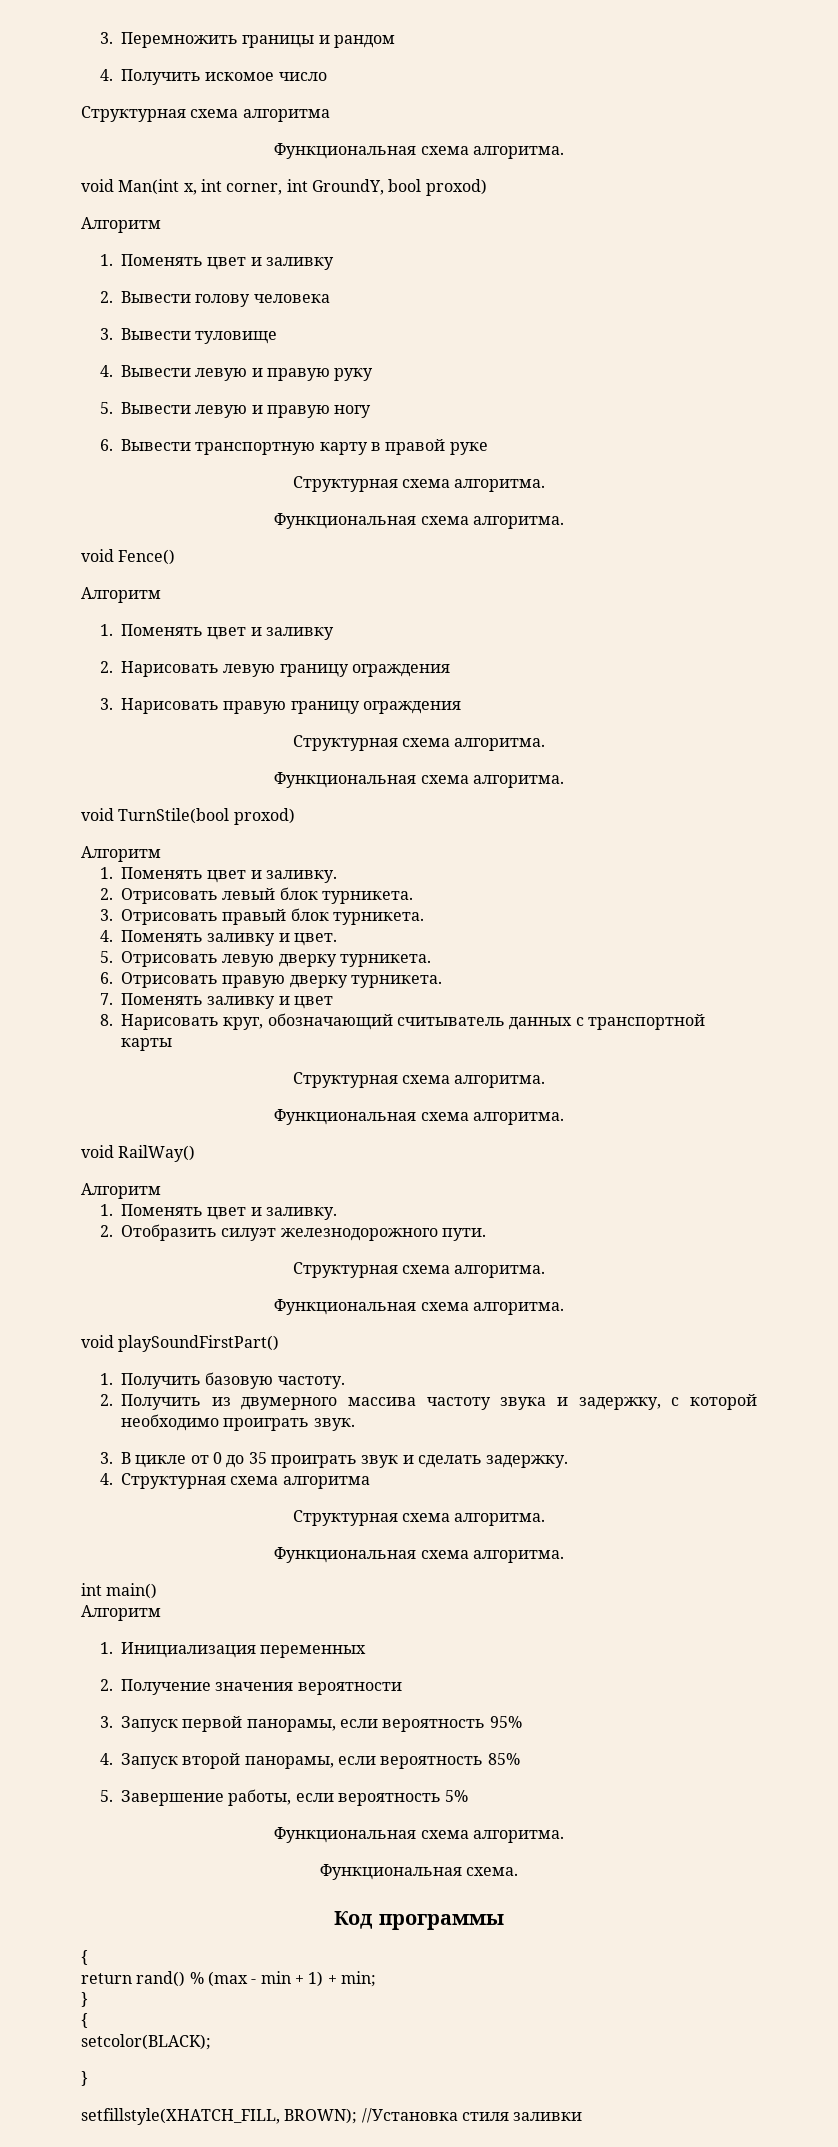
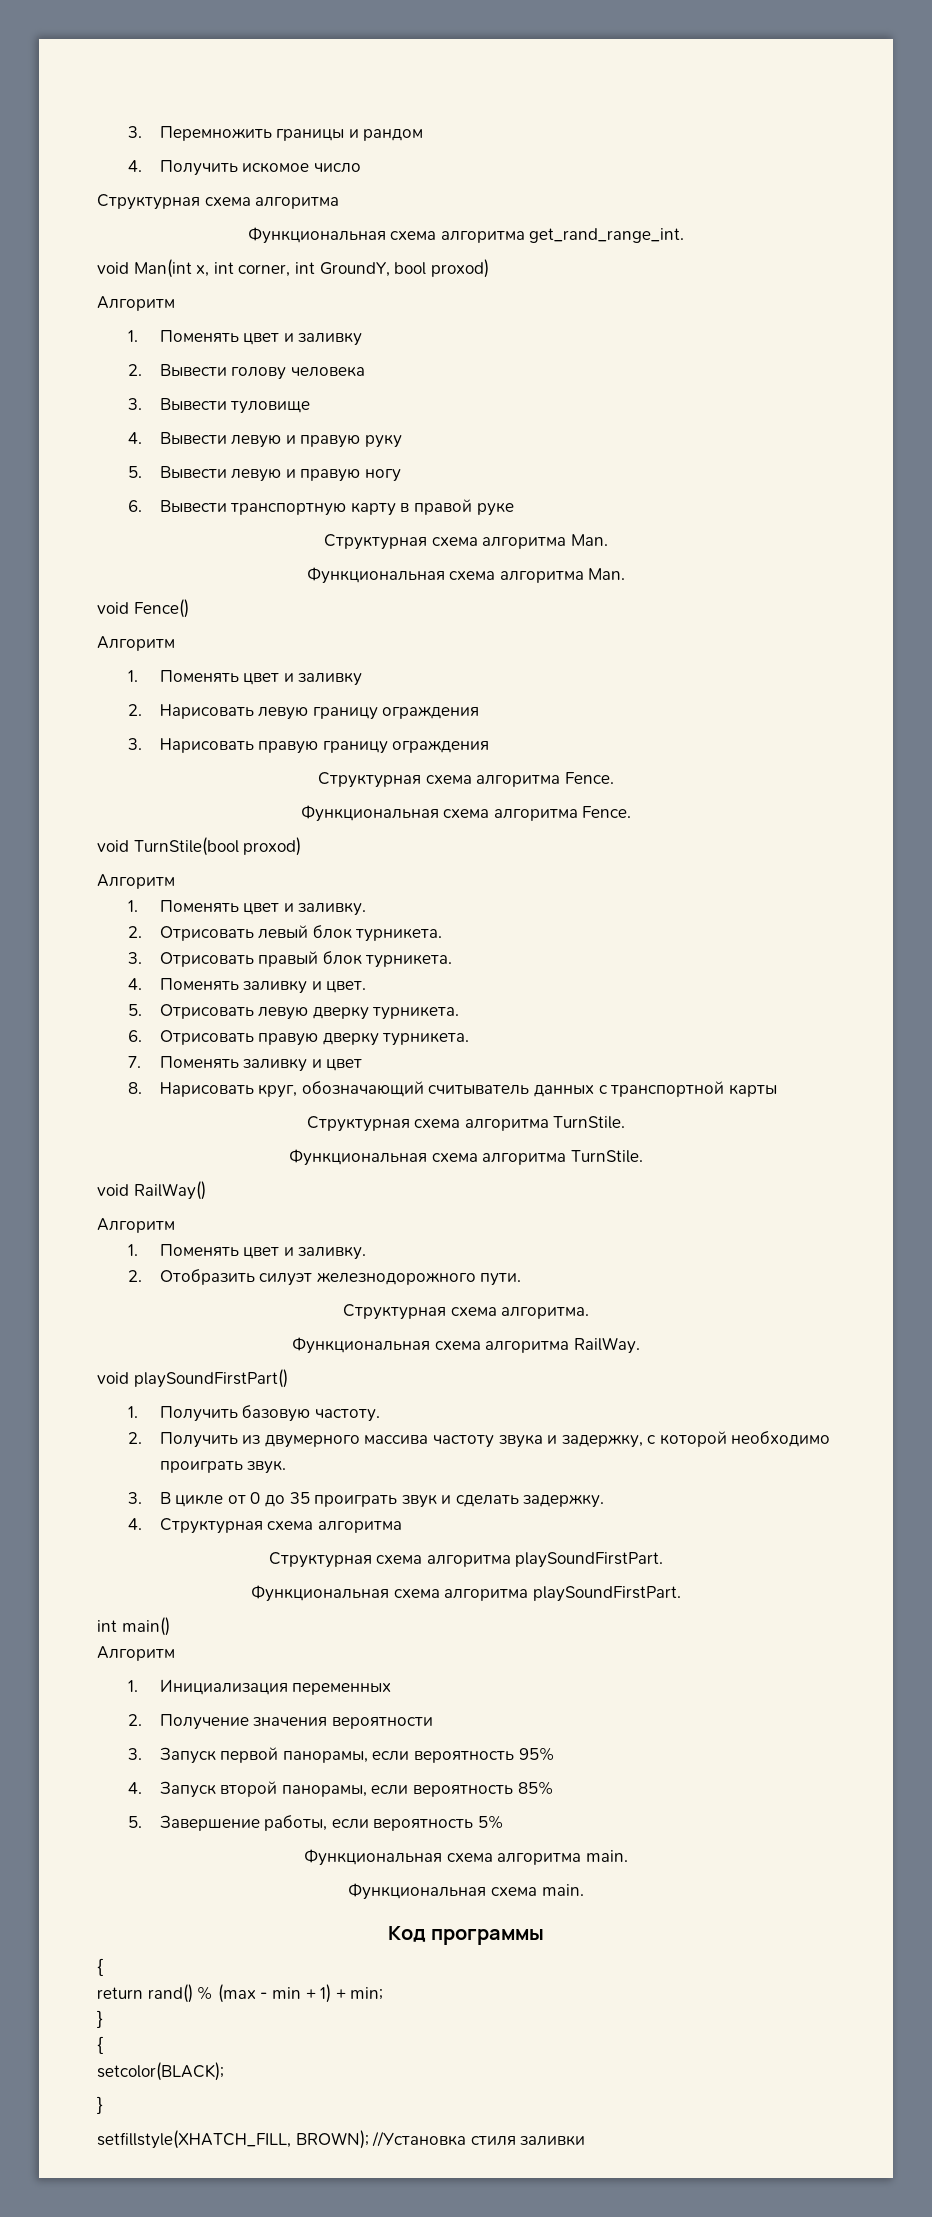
  4. Получить искомое число
  Структурная схема алгоритма
- Функциональная схема алгоритма.
+ Функциональная схема алгоритма get_rand_range_int.
  6. Вывести транспортную карту в правой руке
- Структурная схема алгоритма.
- Функциональная схема алгоритма.
+ Структурная схема алгоритма Man.
+ Функциональная схема алгоритма Man.
  3. Нарисовать правую границу ограждения
- Структурная схема алгоритма.
- Функциональная схема алгоритма.
+ Структурная схема алгоритма Fence.
+ Функциональная схема алгоритма Fence.
  8. Нарисовать круг, обозначающий считыватель данных с транспортной карты
- Структурная схема алгоритма.
- Функциональная схема алгоритма.
+ Структурная схема алгоритма TurnStile.
+ Функциональная схема алгоритма TurnStile.
  2. Отобразить силуэт железнодорожного пути.
  Структурная схема алгоритма.
- Функциональная схема алгоритма.
+ Функциональная схема алгоритма RailWay.
  4. Структурная схема алгоритма
- Структурная схема алгоритма.
- Функциональная схема алгоритма.
+ Структурная схема алгоритма playSoundFirstPart.
+ Функциональная схема алгоритма playSoundFirstPart.
  5. Завершение работы, если вероятность 5%
- Функциональная схема алгоритма.
- Функциональная схема.
+ Функциональная схема алгоритма main.
+ Функциональная схема main.

